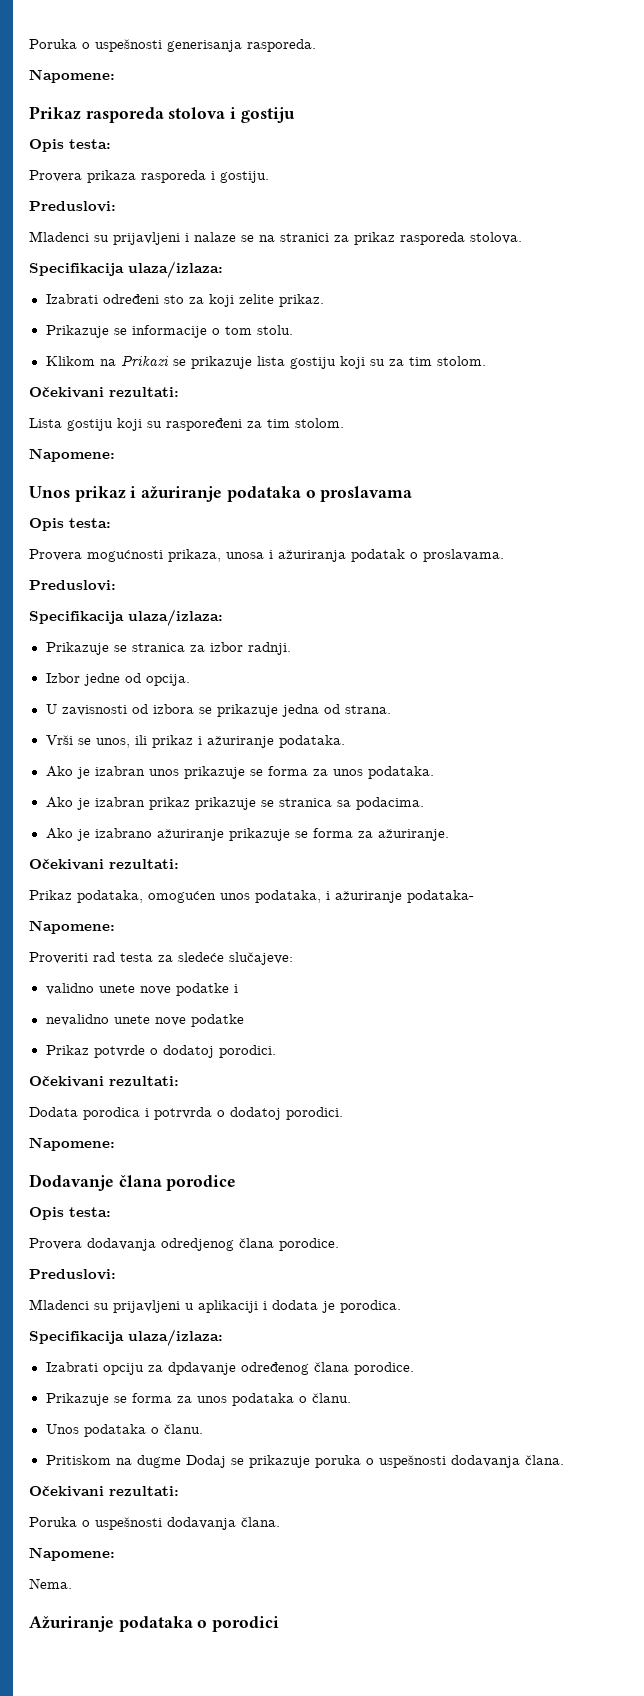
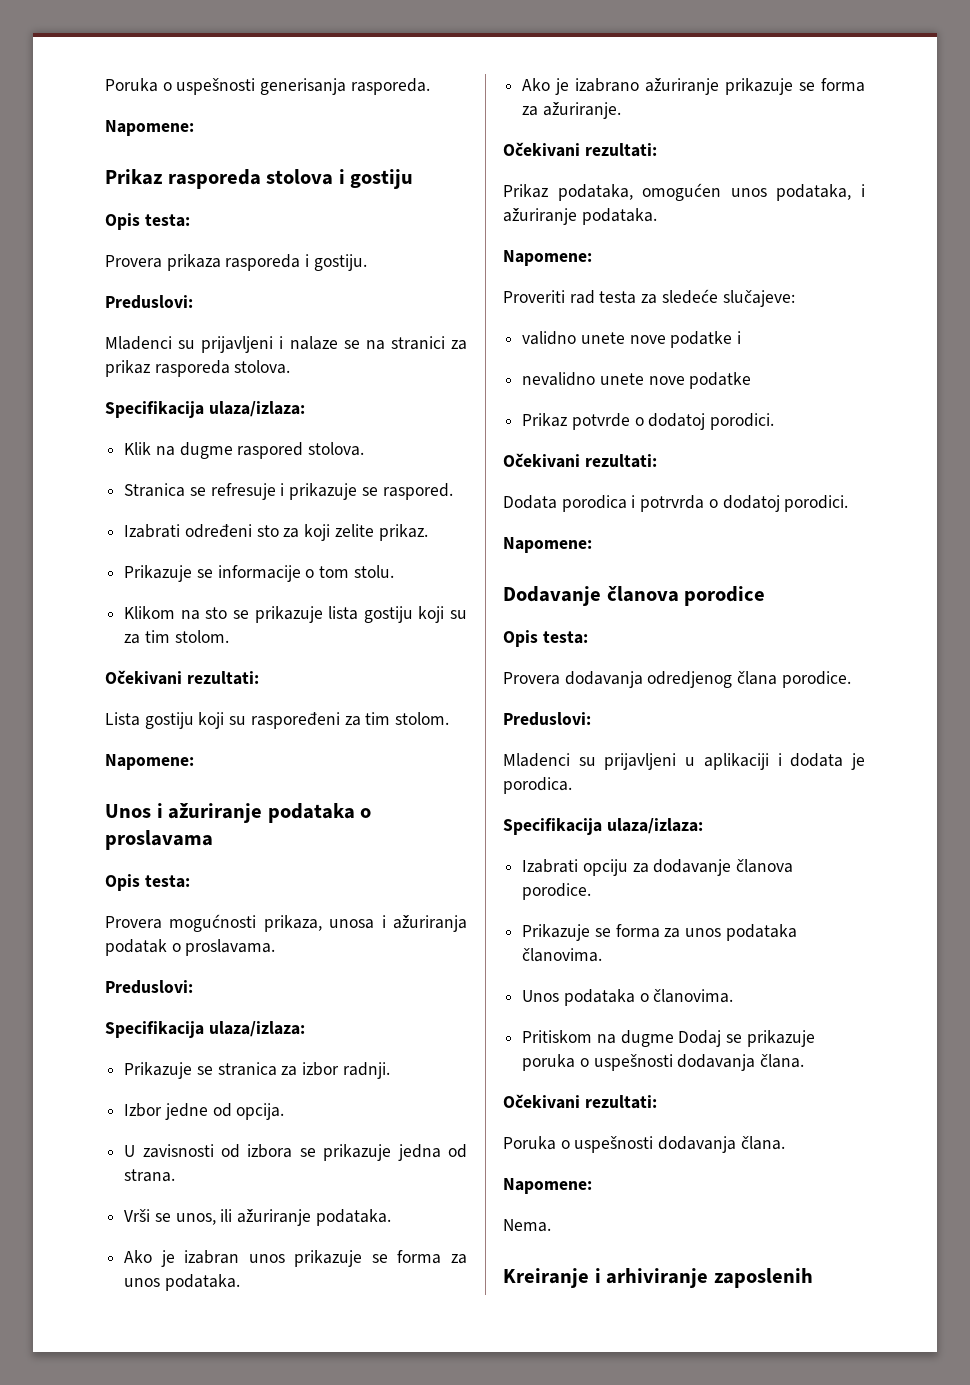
+ Klik na dugme raspored stolova.
+ Stranica se refresuje i prikazuje se raspored.
- Klikom na Prikazi se prikazuje lista gostiju koji su za tim stolom.
+ Klikom na sto se prikazuje lista gostiju koji su za tim stolom.
- Unos prikaz i ažuriranje podataka o proslavama
+ Unos i ažuriranje podataka o proslavama
- Vrši se unos, ili prikaz i ažuriranje podataka.
+ Vrši se unos, ili ažuriranje podataka.
- Ako je izabran prikaz prikazuje se stranica sa podacima.
- Prikaz podataka, omogućen unos podataka, i ažuriranje podataka-
+ Prikaz podataka, omogućen unos podataka, i ažuriranje podataka.
- Dodavanje člana porodice
+ Dodavanje članova porodice
- Izabrati opciju za dpdavanje određenog člana porodice.
+ Izabrati opciju za dodavanje članova porodice.
- Prikazuje se forma za unos podataka o članu.
+ Prikazuje se forma za unos podataka članovima.
- Unos podataka o članu.
+ Unos podataka o članovima.
- Ažuriranje podataka o porodici
+ Kreiranje i arhiviranje zaposlenih

